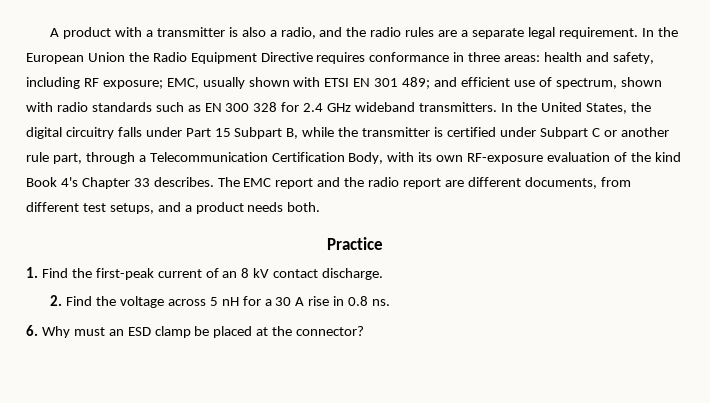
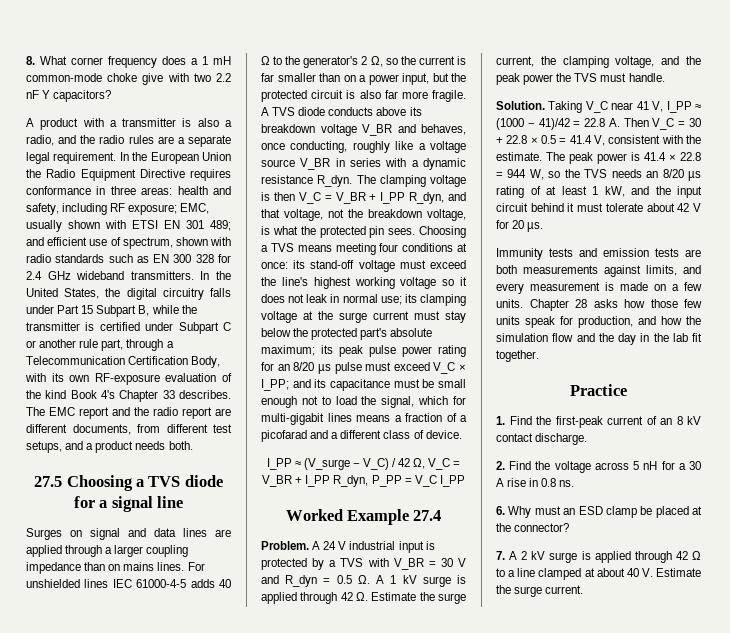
+ 8. What corner frequency does a 1 mH common-mode choke give with two 2.2 nF Y capacitors?
+ 27.5 Choosing a TVS diode for a signal line
+ Surges on signal and data lines are applied through a larger coupling impedance than on mains lines. For unshielded lines IEC 61000-4-5 adds 40 Ω to the generator's 2 Ω, so the current is far smaller than on a power input, but the protected circuit is also far more fragile. A TVS diode conducts above its breakdown voltage V_BR and behaves, once conducting, roughly like a voltage source V_BR in series with a dynamic resistance R_dyn. The clamping voltage is then V_C = V_BR + I_PP R_dyn, and that voltage, not the breakdown voltage, is what the protected pin sees. Choosing a TVS means meeting four conditions at once: its stand-off voltage must exceed the line's highest working voltage so it does not leak in normal use; its clamping voltage at the surge current must stay below the protected part's absolute maximum; its peak pulse power rating for an 8/20 µs pulse must exceed V_C × I_PP; and its capacitance must be small enough not to load the signal, which for multi-gigabit lines means a fraction of a picofarad and a different class of device.
+ I_PP ≈ (V_surge − V_C) / 42 Ω, V_C = V_BR + I_PP R_dyn, P_PP = V_C I_PP
+ Worked Example 27.4
+ Problem. A 24 V industrial input is protected by a TVS with V_BR = 30 V and R_dyn = 0.5 Ω. A 1 kV surge is applied through 42 Ω. Estimate the surge current, the clamping voltage, and the peak power the TVS must handle.
+ Solution. Taking V_C near 41 V, I_PP ≈ (1000 − 41)/42 = 22.8 A. Then V_C = 30 + 22.8 × 0.5 = 41.4 V, consistent with the estimate. The peak power is 41.4 × 22.8 = 944 W, so the TVS needs an 8/20 µs rating of at least 1 kW, and the input circuit behind it must tolerate about 42 V for 20 µs.
+ Immunity tests and emission tests are both measurements against limits, and every measurement is made on a few units. Chapter 28 asks how those few units speak for production, and how the simulation flow and the day in the lab fit together.
+ 7. A 2 kV surge is applied through 42 Ω to a line clamped at about 40 V. Estimate the surge current.

